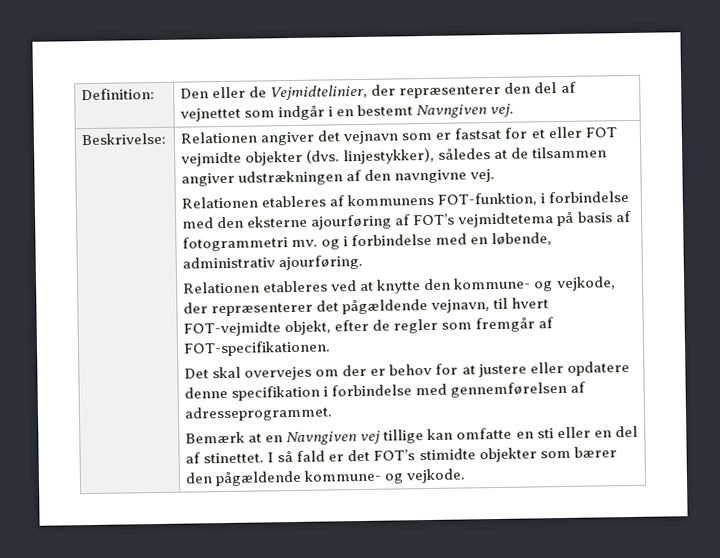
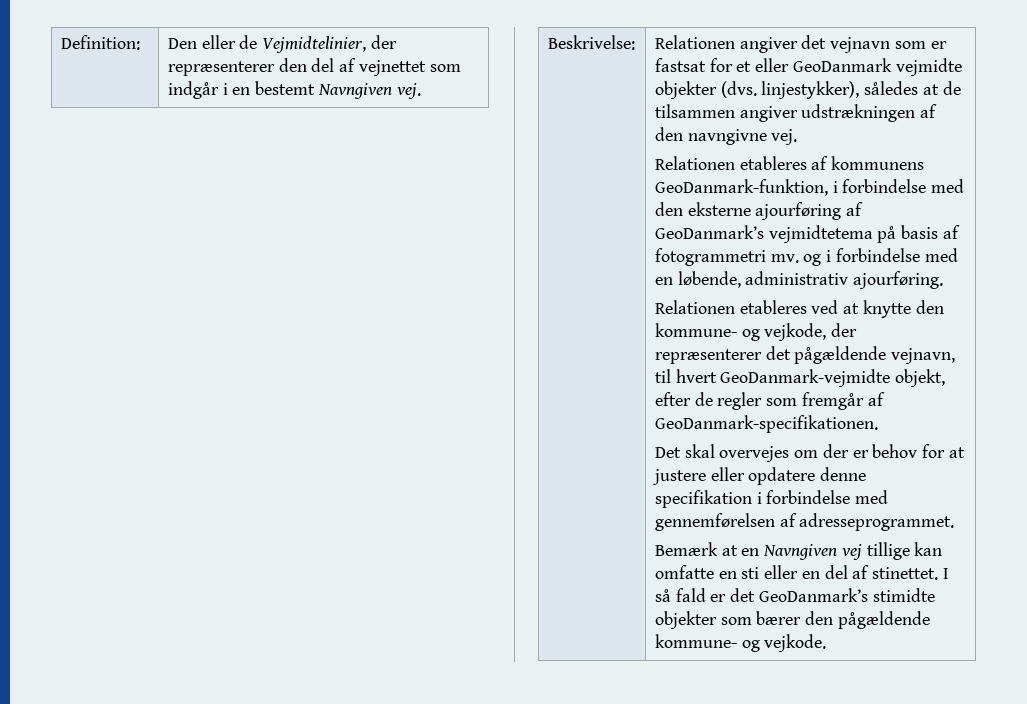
- Relationen angiver det vejnavn som er fastsat for et eller FOT vejmidte objekter (dvs. linjestykker), således at de tilsammen angiver udstrækningen af den navngivne vej.
+ Relationen angiver det vejnavn som er fastsat for et eller GeoDanmark vejmidte objekter (dvs. linjestykker), således at de tilsammen angiver udstrækningen af den navngivne vej.
- Relationen etableres af kommunens FOT-funktion, i forbindelse med den eksterne ajourføring af FOT’s vejmidtetema på basis af fotogrammetri mv. og i forbindelse med en løbende, administrativ ajourføring.
+ Relationen etableres af kommunens GeoDanmark-funktion, i forbindelse med den eksterne ajourføring af GeoDanmark’s vejmidtetema på basis af fotogrammetri mv. og i forbindelse med en løbende, administrativ ajourføring.
- Relationen etableres ved at knytte den kommune- og vejkode, der repræsenterer det pågældende vejnavn, til hvert FOT-vejmidte objekt, efter de regler som fremgår af FOT-specifikationen.
+ Relationen etableres ved at knytte den kommune- og vejkode, der repræsenterer det pågældende vejnavn, til hvert GeoDanmark-vejmidte objekt, efter de regler som fremgår af GeoDanmark-specifikationen.
- I så fald er det FOT’s stimidte objekter som bærer den pågældende kommune- og vejkode.
+ I så fald er det GeoDanmark’s stimidte objekter som bærer den pågældende kommune- og vejkode.

